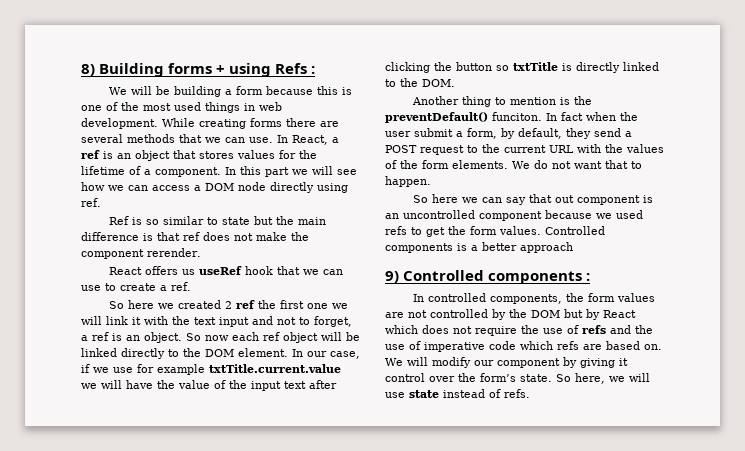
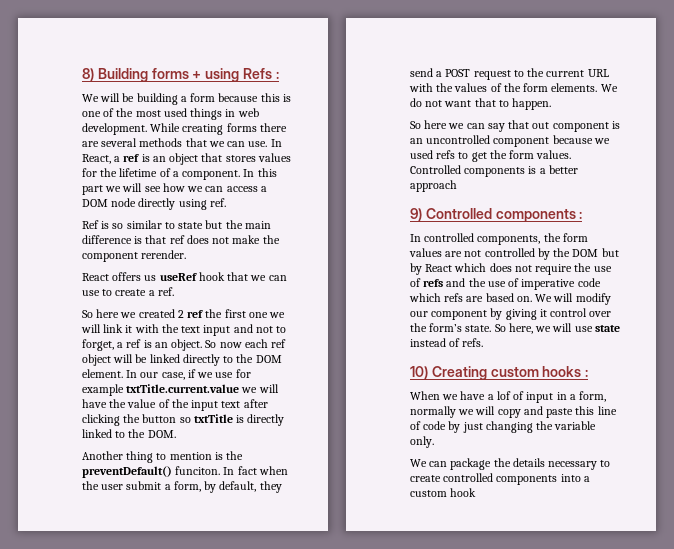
+ 10) Creating custom hooks :
+ When we have a lof of input in a form, normally we will copy and paste this line of code by just changing the variable only.
+ We can package the details necessary to create controlled components into a custom hook

